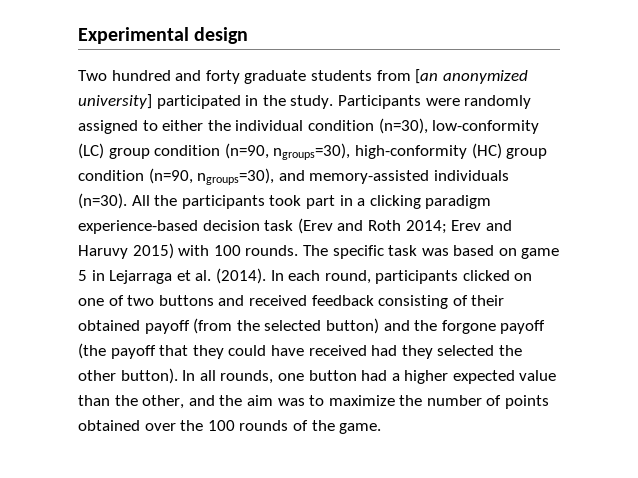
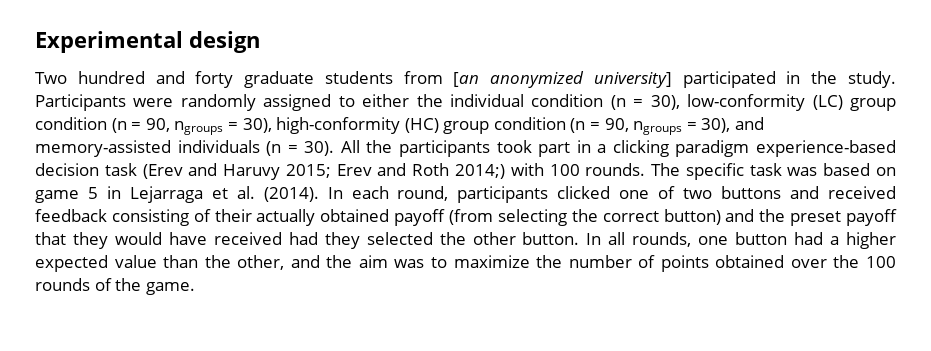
- Participants were randomly assigned to either the individual condition (n=30), low-conformity (LC) group condition (n=90, ngroups=30), high-conformity (HC) group condition (n=90, ngroups=30), and memory-assisted individuals (n=30).
+ Participants were randomly assigned to either the individual condition (n = 30), low-conformity (LC) group condition (n = 90, ngroups = 30), high-conformity (HC) group condition (n = 90, ngroups = 30), and memory-assisted individuals (n = 30).
- All the participants took part in a clicking paradigm experience-based decision task (Erev and Roth 2014; Erev and Haruvy 2015) with 100 rounds.
+ All the participants took part in a clicking paradigm experience-based decision task (Erev and Haruvy 2015; Erev and Roth 2014;) with 100 rounds.
- In each round, participants clicked on one of two buttons and received feedback consisting of their obtained payoff (from the selected button) and the forgone payoff (the payoff that they could have received had they selected the other button).
+ In each round, participants clicked one of two buttons and received feedback consisting of their actually obtained payoff (from selecting the correct button) and the preset payoff that they would have received had they selected the other button.

